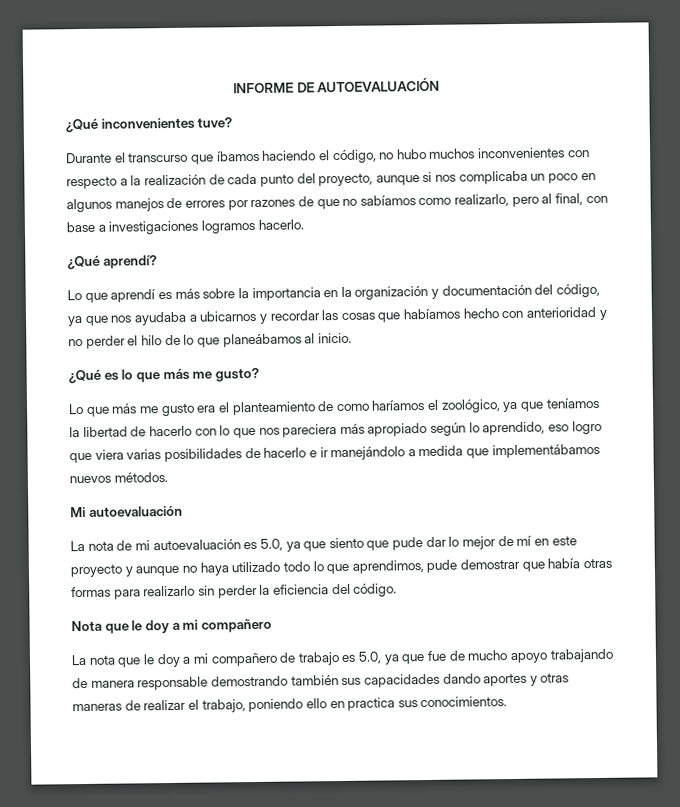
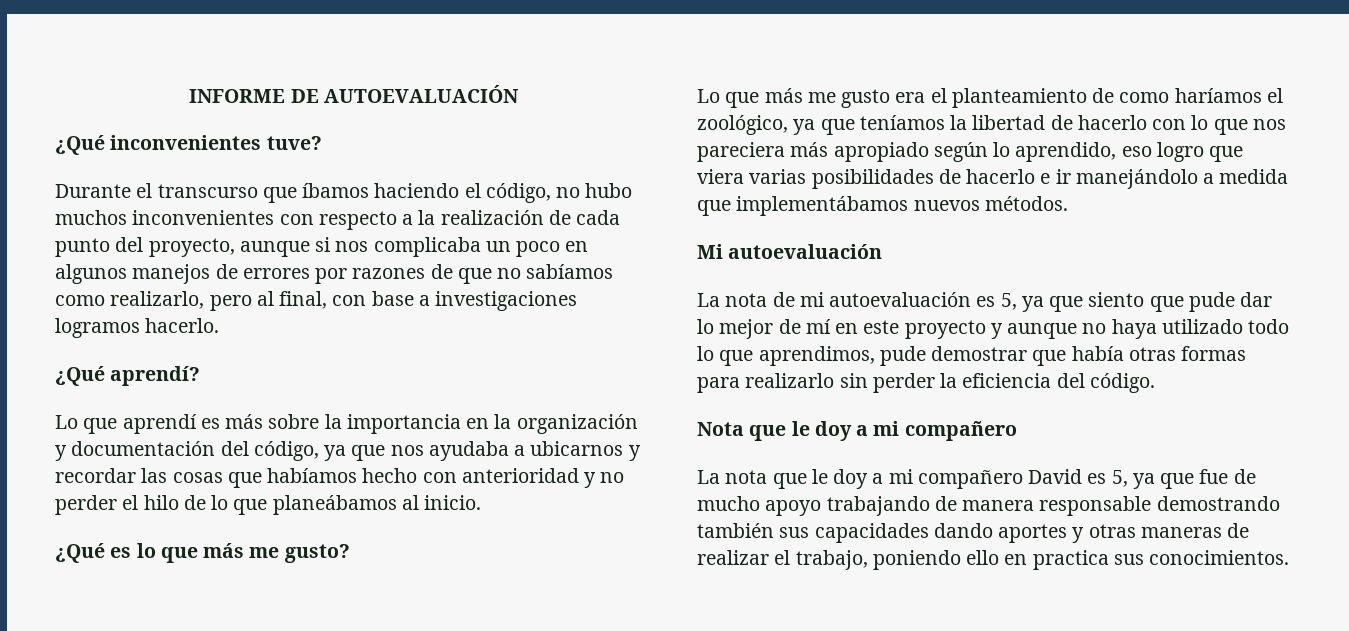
- La nota de mi autoevaluación es 5.0, ya que siento que pude dar lo mejor de mí en este proyecto y aunque no haya utilizado todo lo que aprendimos, pude demostrar que había otras formas para realizarlo sin perder la eficiencia del código.
+ La nota de mi autoevaluación es 5, ya que siento que pude dar lo mejor de mí en este proyecto y aunque no haya utilizado todo lo que aprendimos, pude demostrar que había otras formas para realizarlo sin perder la eficiencia del código.
- La nota que le doy a mi compañero de trabajo es 5.0, ya que fue de mucho apoyo trabajando de manera responsable demostrando también sus capacidades dando aportes y otras maneras de realizar el trabajo, poniendo ello en practica sus conocimientos.
+ La nota que le doy a mi compañero David es 5, ya que fue de mucho apoyo trabajando de manera responsable demostrando también sus capacidades dando aportes y otras maneras de realizar el trabajo, poniendo ello en practica sus conocimientos.

